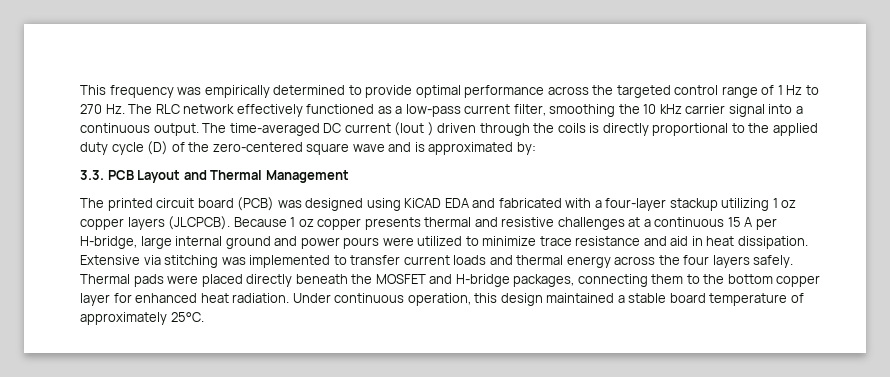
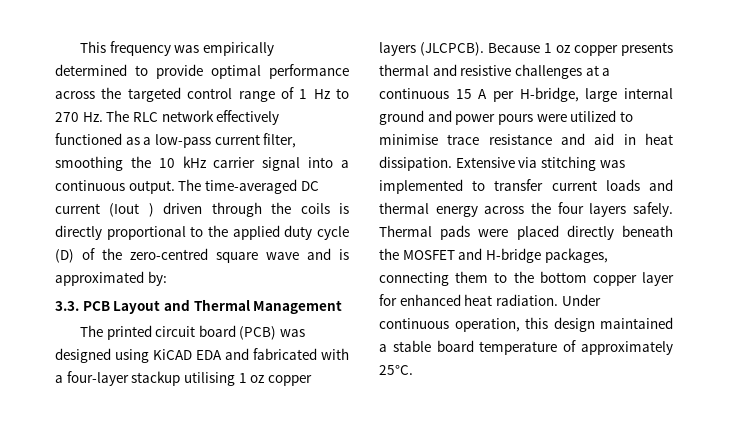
- The time-averaged DC current (Iout ) driven through the coils is directly proportional to the applied duty cycle (D) of the zero-centered square wave and is approximated by:
+ The time-averaged DC current (Iout ) driven through the coils is directly proportional to the applied duty cycle (D) of the zero-centred square wave and is approximated by:
- The printed circuit board (PCB) was designed using KiCAD EDA and fabricated with a four-layer stackup utilizing 1 oz copper layers (JLCPCB).
+ The printed circuit board (PCB) was designed using KiCAD EDA and fabricated with a four-layer stackup utilising 1 oz copper layers (JLCPCB).
- Because 1 oz copper presents thermal and resistive challenges at a continuous 15 A per H-bridge, large internal ground and power pours were utilized to minimize trace resistance and aid in heat dissipation.
+ Because 1 oz copper presents thermal and resistive challenges at a continuous 15 A per H-bridge, large internal ground and power pours were utilized to minimise trace resistance and aid in heat dissipation.

